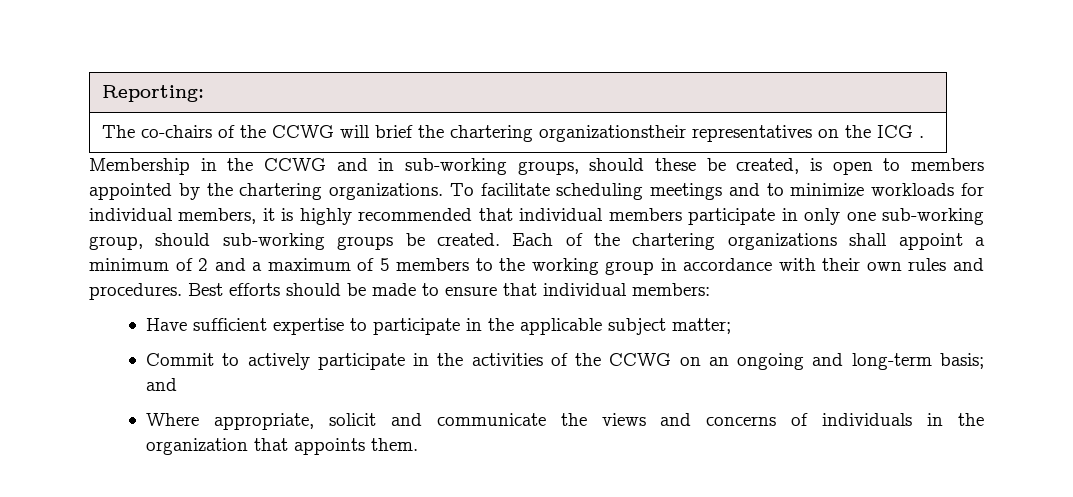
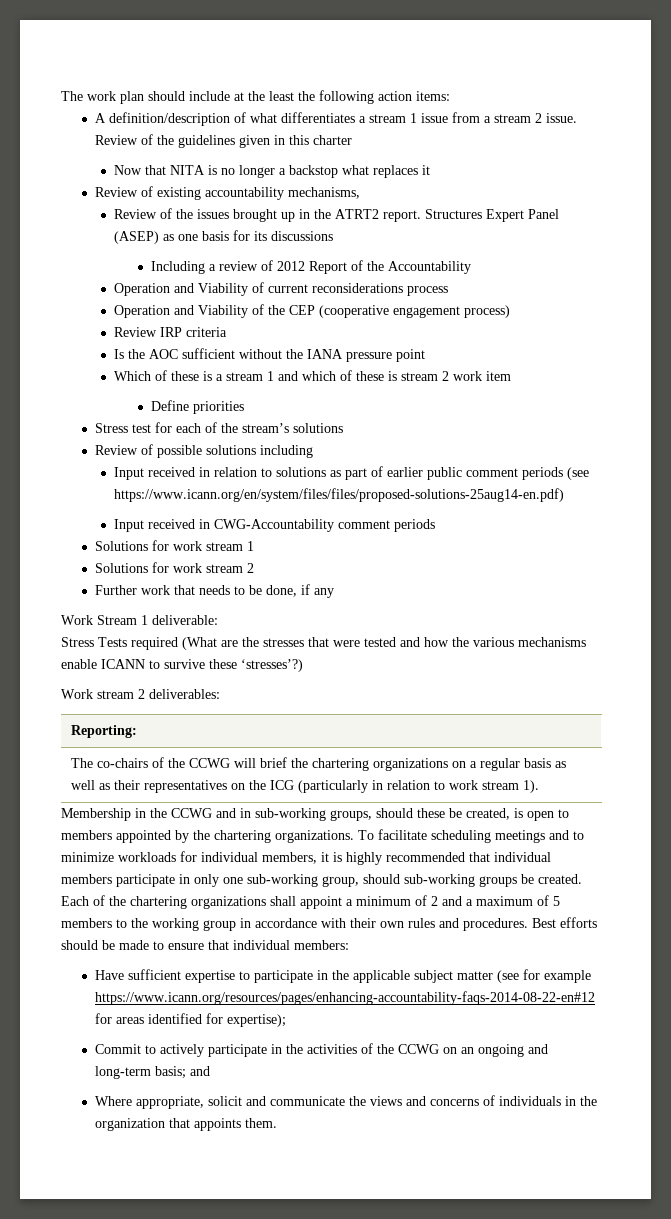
+ The work plan should include at the least the following action items:
+ A definition/description of what differentiates a stream 1 issue from a stream 2 issue. Review of the guidelines given in this charter
+ Now that NITA is no longer a backstop what replaces it
+ Review of existing accountability mechanisms,
+ Review of the issues brought up in the ATRT2 report. Structures Expert Panel (ASEP) as one basis for its discussions
+ Including a review of 2012 Report of the Accountability
+ Operation and Viability of current reconsiderations process
+ Operation and Viability of the CEP (cooperative engagement process)
+ Review IRP criteria
+ Is the AOC sufficient without the IANA pressure point
+ Which of these is a stream 1 and which of these is stream 2 work item
+ Define priorities
+ Stress test for each of the stream’s solutions
+ Review of possible solutions including
+ Input received in relation to solutions as part of earlier public comment periods (see https://www.icann.org/en/system/files/files/proposed-solutions-25aug14-en.pdf)
+ Input received in CWG-Accountability comment periods
+ Solutions for work stream 1
+ Solutions for work stream 2
+ Further work that needs to be done, if any
+ Work Stream 1 deliverable:
+ Stress Tests required (What are the stresses that were tested and how the various mechanisms enable ICANN to survive these ‘stresses’?)
+ Work stream 2 deliverables:
- The co-chairs of the CCWG will brief the chartering organizationstheir representatives on the ICG .
+ The co-chairs of the CCWG will brief the chartering organizations on a regular basis as well as their representatives on the ICG (particularly in relation to work stream 1).
- Have sufficient expertise to participate in the applicable subject matter;
+ Have sufficient expertise to participate in the applicable subject matter (see for example https://www.icann.org/resources/pages/enhancing-accountability-faqs-2014-08-22-en#12 for areas identified for expertise);

